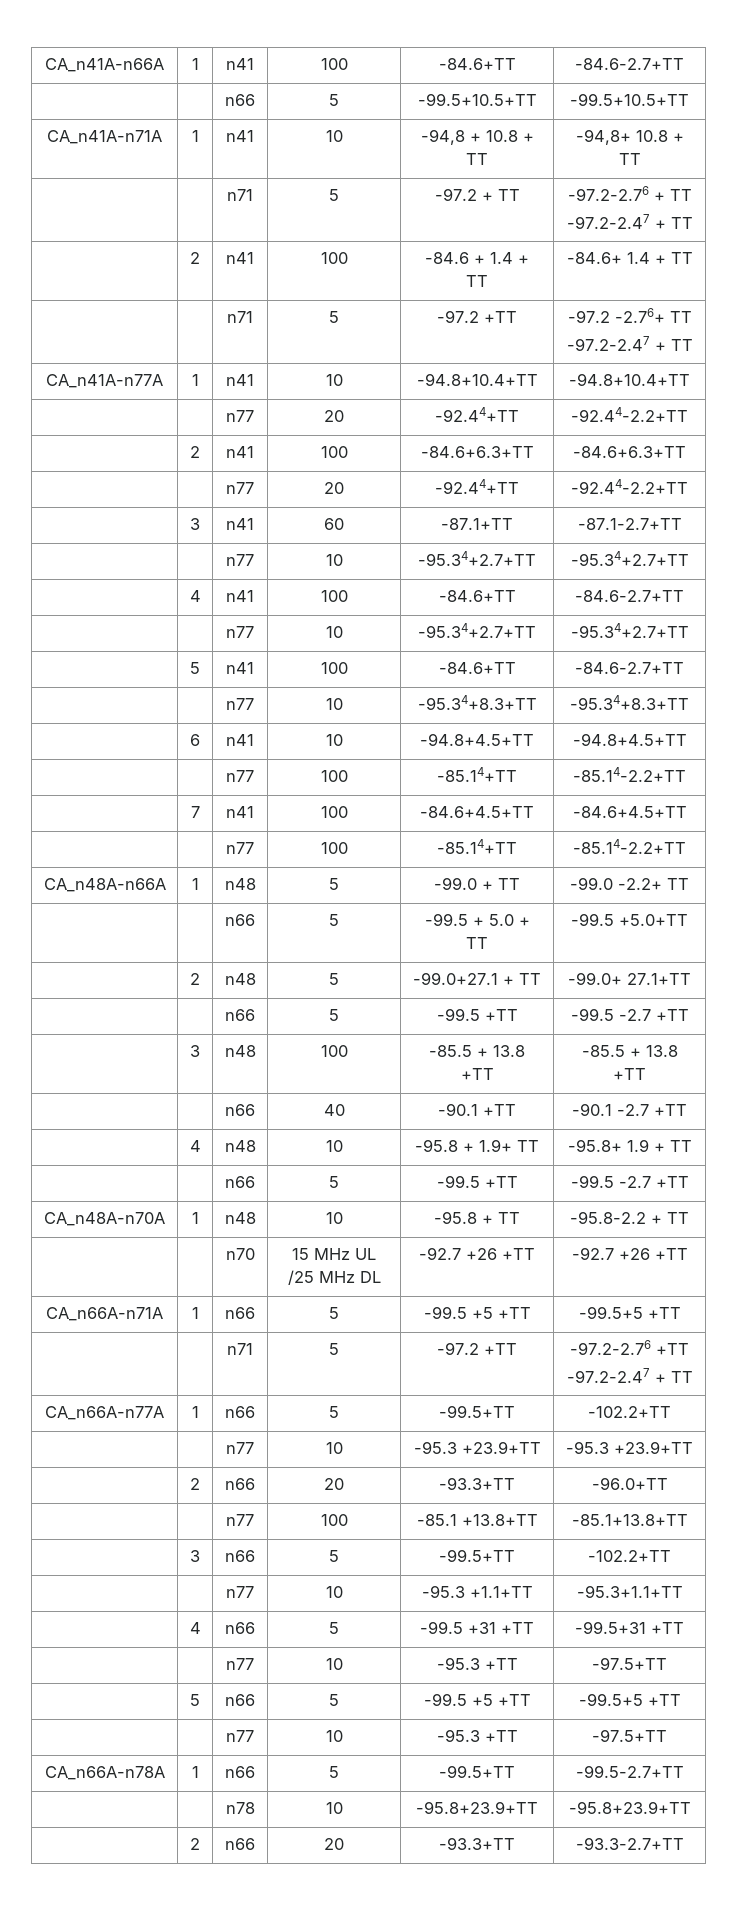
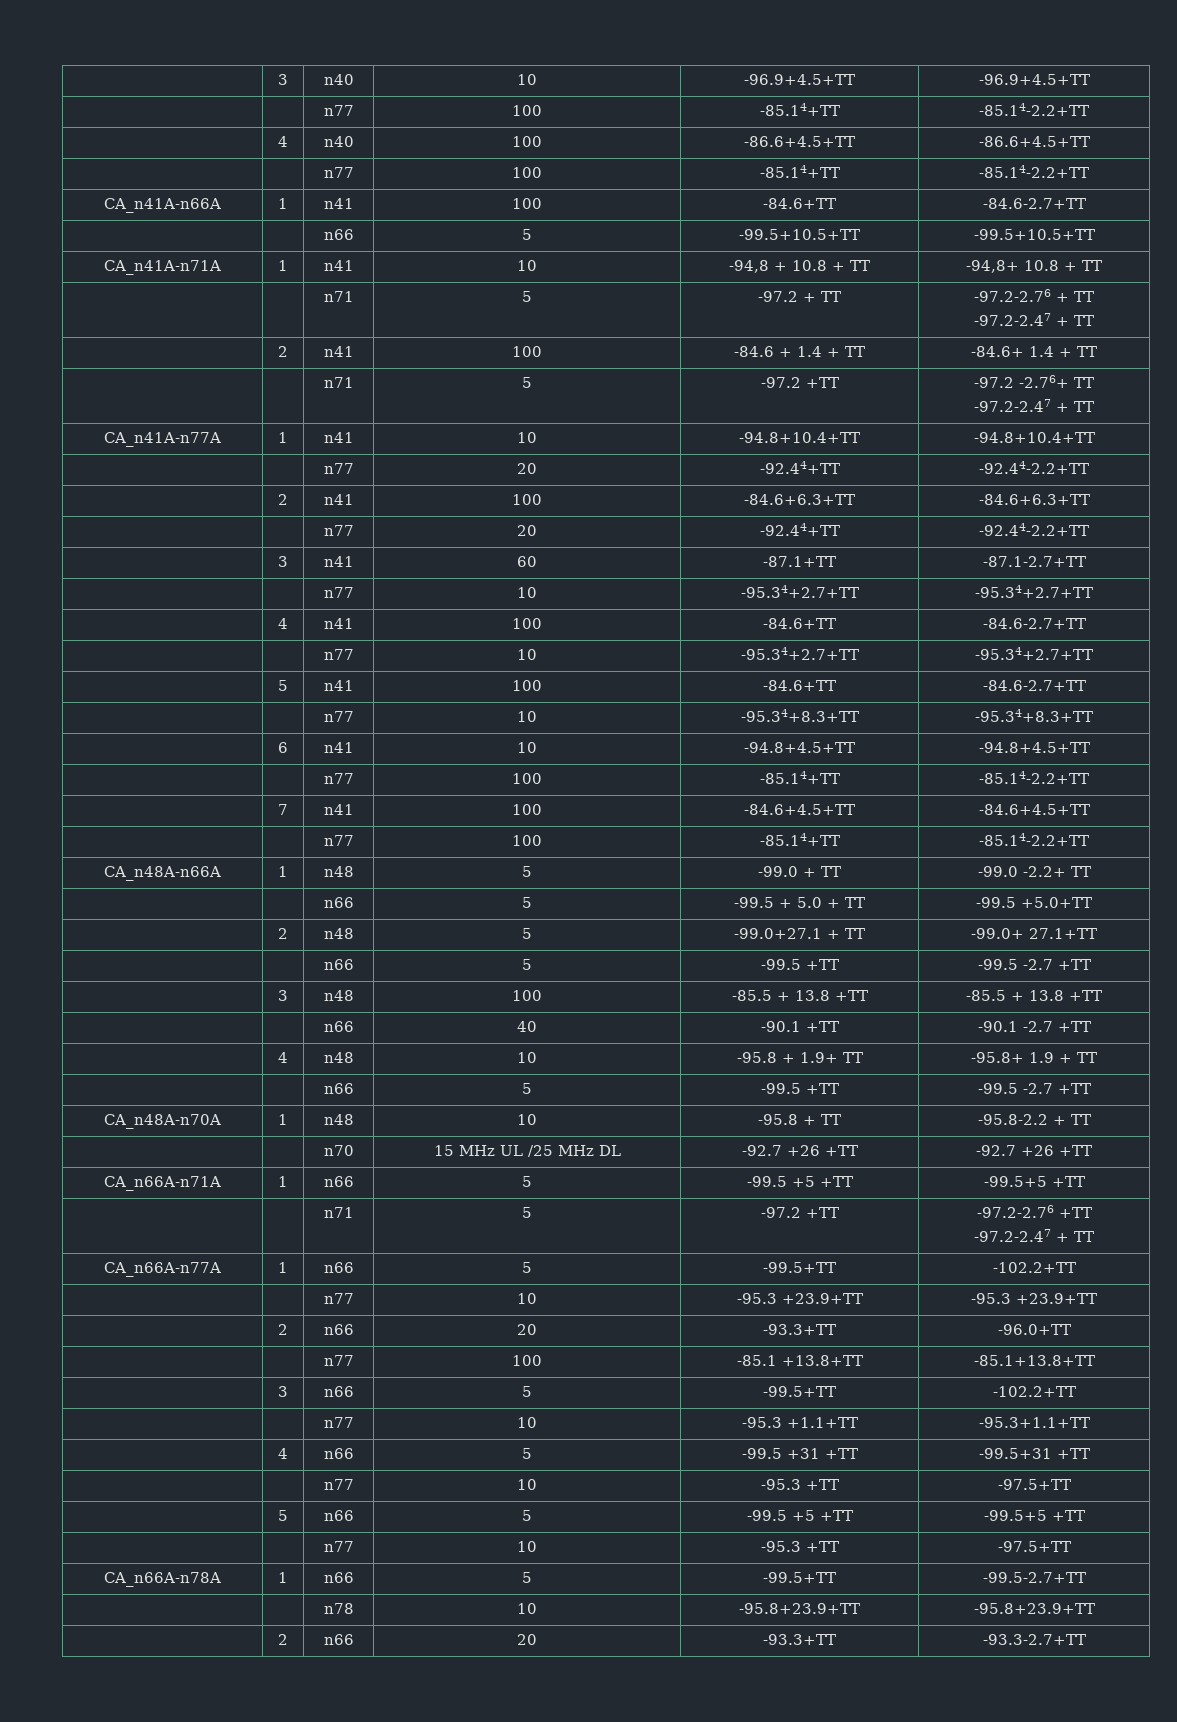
+ | 3 | n40 | 10 | -96.9+4.5+TT | -96.9+4.5+TT
+ | | n77 | 100 | -85.14+TT | -85.14-2.2+TT
+ | 4 | n40 | 100 | -86.6+4.5+TT | -86.6+4.5+TT
+ | | n77 | 100 | -85.14+TT | -85.14-2.2+TT

